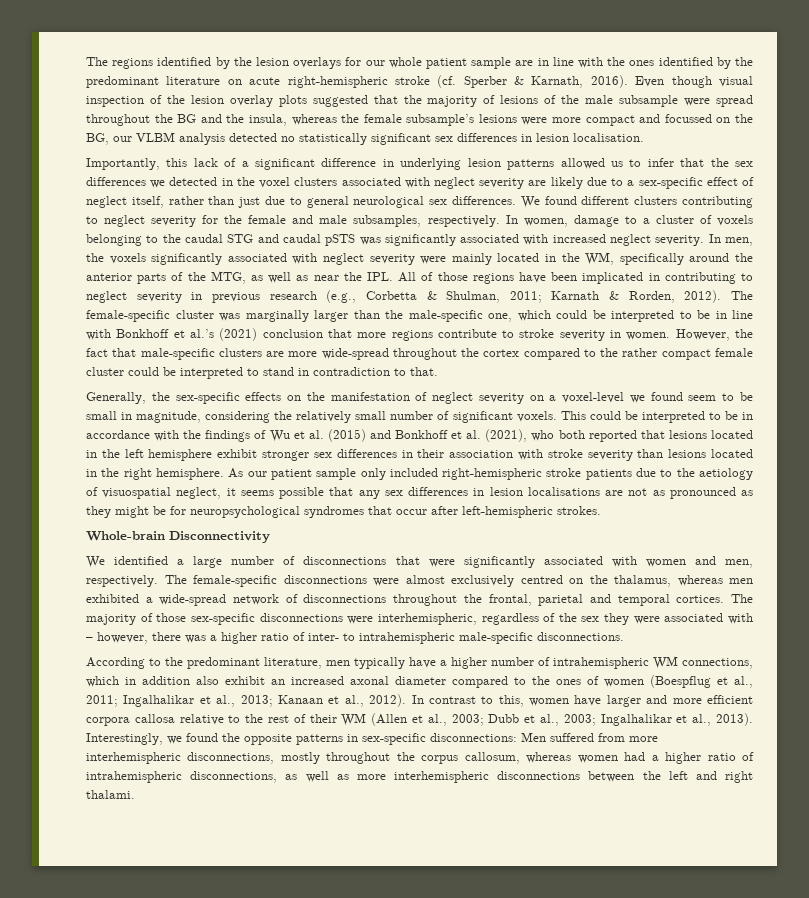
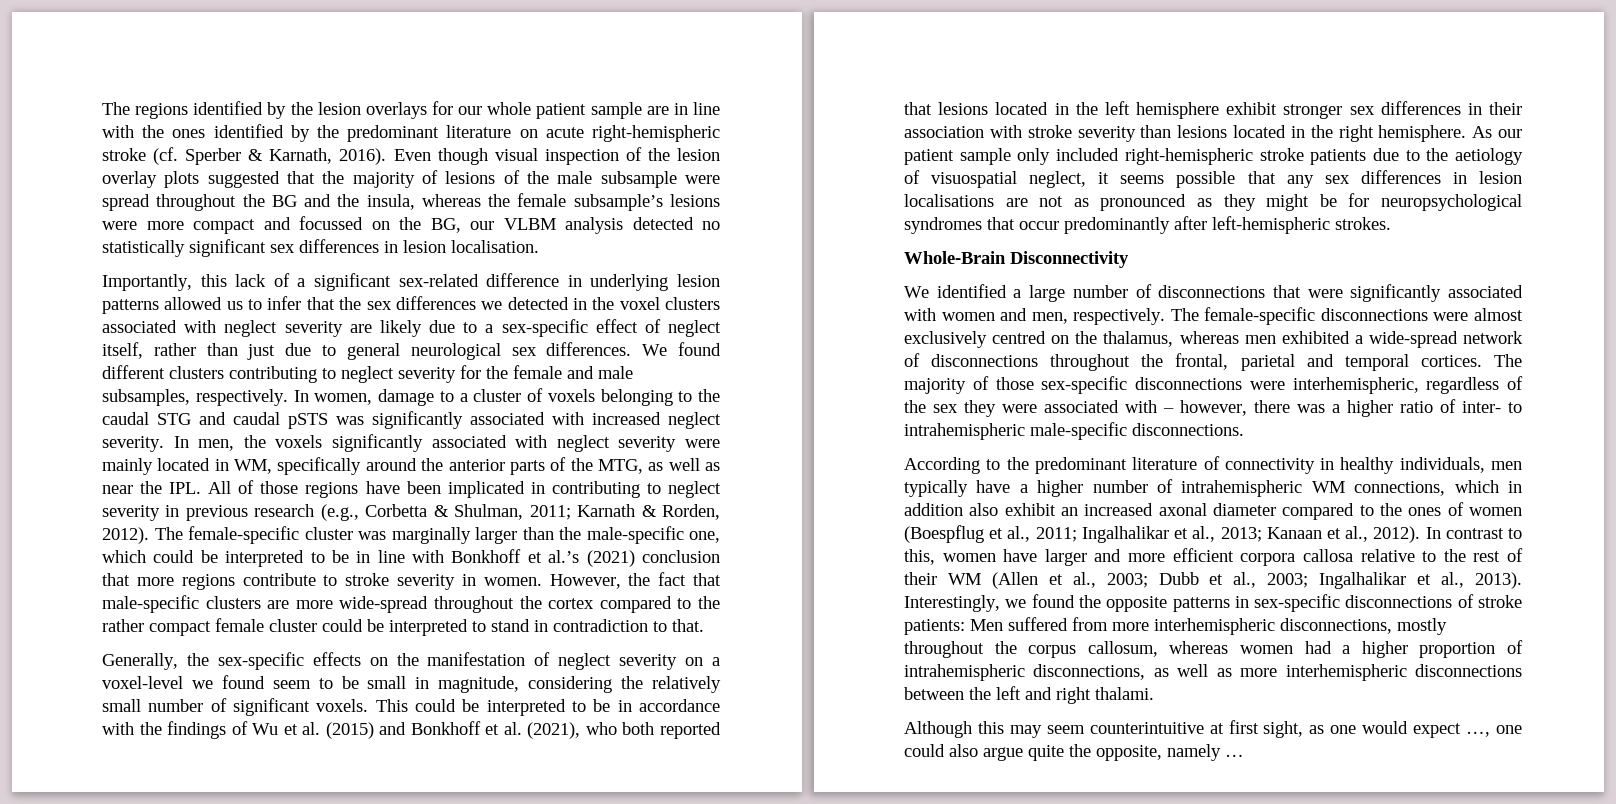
- Importantly, this lack of a significant difference in underlying lesion patterns allowed us to infer that the sex differences we detected in the voxel clusters associated with neglect severity are likely due to a sex-specific effect of neglect itself, rather than just due to general neurological sex differences.
+ Importantly, this lack of a significant sex-related difference in underlying lesion patterns allowed us to infer that the sex differences we detected in the voxel clusters associated with neglect severity are likely due to a sex-specific effect of neglect itself, rather than just due to general neurological sex differences.
- In men, the voxels significantly associated with neglect severity were mainly located in the WM, specifically around the anterior parts of the MTG, as well as near the IPL. All of those regions have been implicated in contributing to neglect severity in previous research (e.g., Corbetta & Shulman, 2011; Karnath & Rorden, 2012).
+ In men, the voxels significantly associated with neglect severity were mainly located in WM, specifically around the anterior parts of the MTG, as well as near the IPL. All of those regions have been implicated in contributing to neglect severity in previous research (e.g., Corbetta & Shulman, 2011; Karnath & Rorden, 2012).
- As our patient sample only included right-hemispheric stroke patients due to the aetiology of visuospatial neglect, it seems possible that any sex differences in lesion localisations are not as pronounced as they might be for neuropsychological syndromes that occur after left-hemispheric strokes.
+ As our patient sample only included right-hemispheric stroke patients due to the aetiology of visuospatial neglect, it seems possible that any sex differences in lesion localisations are not as pronounced as they might be for neuropsychological syndromes that occur predominantly after left-hemispheric strokes.
- Whole-brain Disconnectivity
+ Whole-Brain Disconnectivity
- According to the predominant literature, men typically have a higher number of intrahemispheric WM connections, which in addition also exhibit an increased axonal diameter compared to the ones of women (Boespflug et al., 2011; Ingalhalikar et al., 2013; Kanaan et al., 2012).
+ According to the predominant literature of connectivity in healthy individuals, men typically have a higher number of intrahemispheric WM connections, which in addition also exhibit an increased axonal diameter compared to the ones of women (Boespflug et al., 2011; Ingalhalikar et al., 2013; Kanaan et al., 2012).
- Interestingly, we found the opposite patterns in sex-specific disconnections: Men suffered from more interhemispheric disconnections, mostly throughout the corpus callosum, whereas women had a higher ratio of intrahemispheric disconnections, as well as more interhemispheric disconnections between the left and right thalami.
+ Interestingly, we found the opposite patterns in sex-specific disconnections of stroke patients: Men suffered from more interhemispheric disconnections, mostly throughout the corpus callosum, whereas women had a higher proportion of intrahemispheric disconnections, as well as more interhemispheric disconnections between the left and right thalami.
+ Although this may seem counterintuitive at first sight, as one would expect …, one could also argue quite the opposite, namely …

